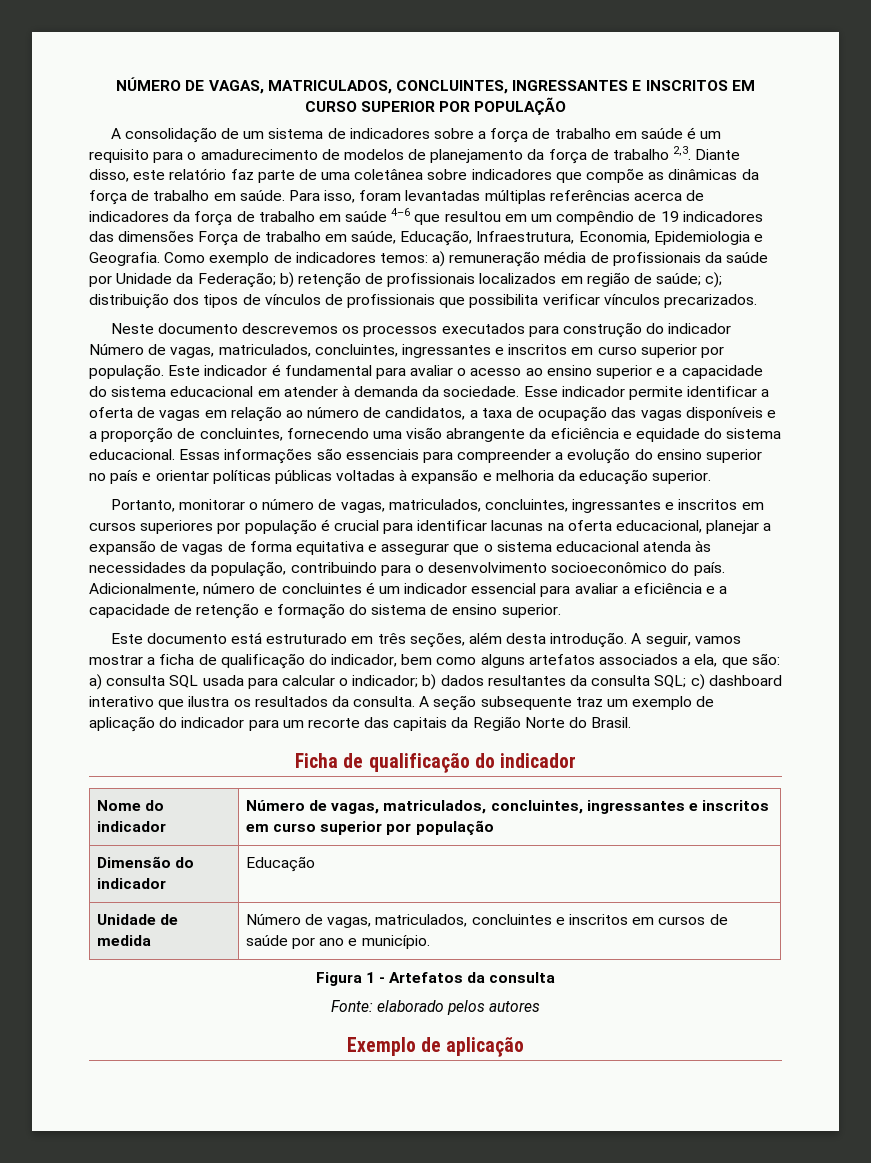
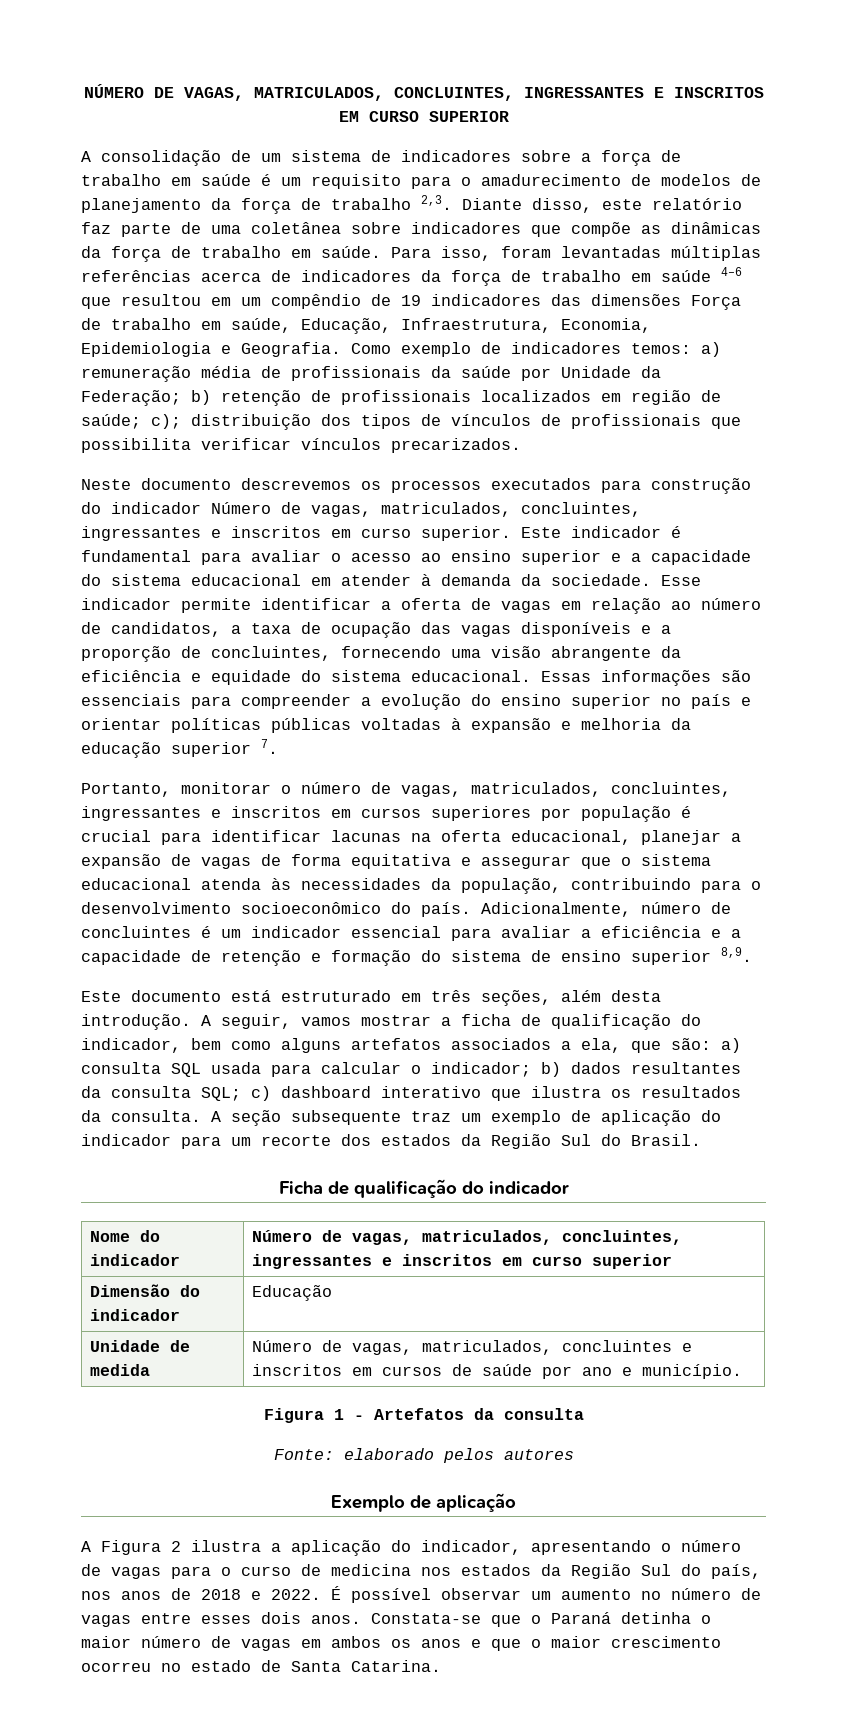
- NÚMERO DE VAGAS, MATRICULADOS, CONCLUINTES, INGRESSANTES E INSCRITOS EM CURSO SUPERIOR POR POPULAÇÃO
+ NÚMERO DE VAGAS, MATRICULADOS, CONCLUINTES, INGRESSANTES E INSCRITOS EM CURSO SUPERIOR
- Neste documento descrevemos os processos executados para construção do indicador Número de vagas, matriculados, concluintes, ingressantes e inscritos em curso superior por população.
+ Neste documento descrevemos os processos executados para construção do indicador Número de vagas, matriculados, concluintes, ingressantes e inscritos em curso superior.
- Essas informações são essenciais para compreender a evolução do ensino superior no país e orientar políticas públicas voltadas à expansão e melhoria da educação superior.
+ Essas informações são essenciais para compreender a evolução do ensino superior no país e orientar políticas públicas voltadas à expansão e melhoria da educação superior 7.
- Adicionalmente, número de concluintes é um indicador essencial para avaliar a eficiência e a capacidade de retenção e formação do sistema de ensino superior.
+ Adicionalmente, número de concluintes é um indicador essencial para avaliar a eficiência e a capacidade de retenção e formação do sistema de ensino superior 8,9.
- A seção subsequente traz um exemplo de aplicação do indicador para um recorte das capitais da Região Norte do Brasil.
+ A seção subsequente traz um exemplo de aplicação do indicador para um recorte dos estados da Região Sul do Brasil.
- Nome do indicador | Número de vagas, matriculados, concluintes, ingressantes e inscritos em curso superior por população
+ Nome do indicador | Número de vagas, matriculados, concluintes, ingressantes e inscritos em curso superior
+ A Figura 2 ilustra a aplicação do indicador, apresentando o número de vagas para o curso de medicina nos estados da Região Sul do país, nos anos de 2018 e 2022. É possível observar um aumento no número de vagas entre esses dois anos. Constata-se que o Paraná detinha o maior número de vagas em ambos os anos e que o maior crescimento ocorreu no estado de Santa Catarina.

